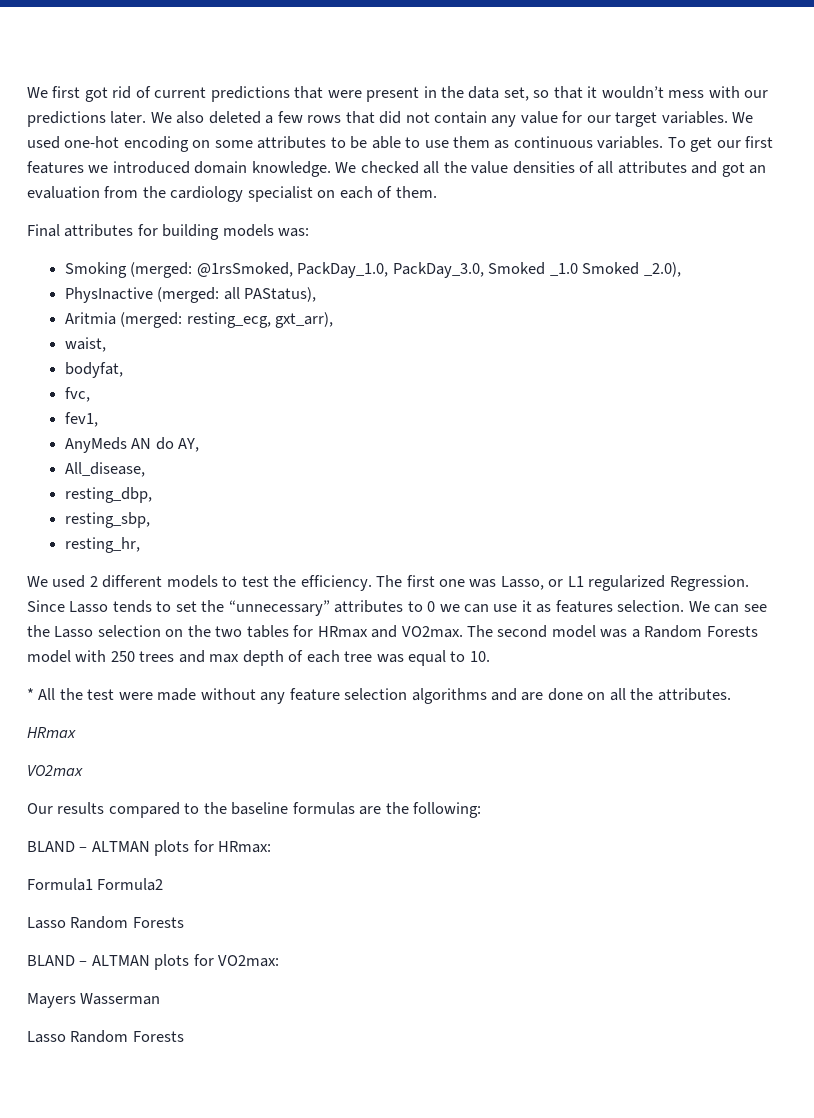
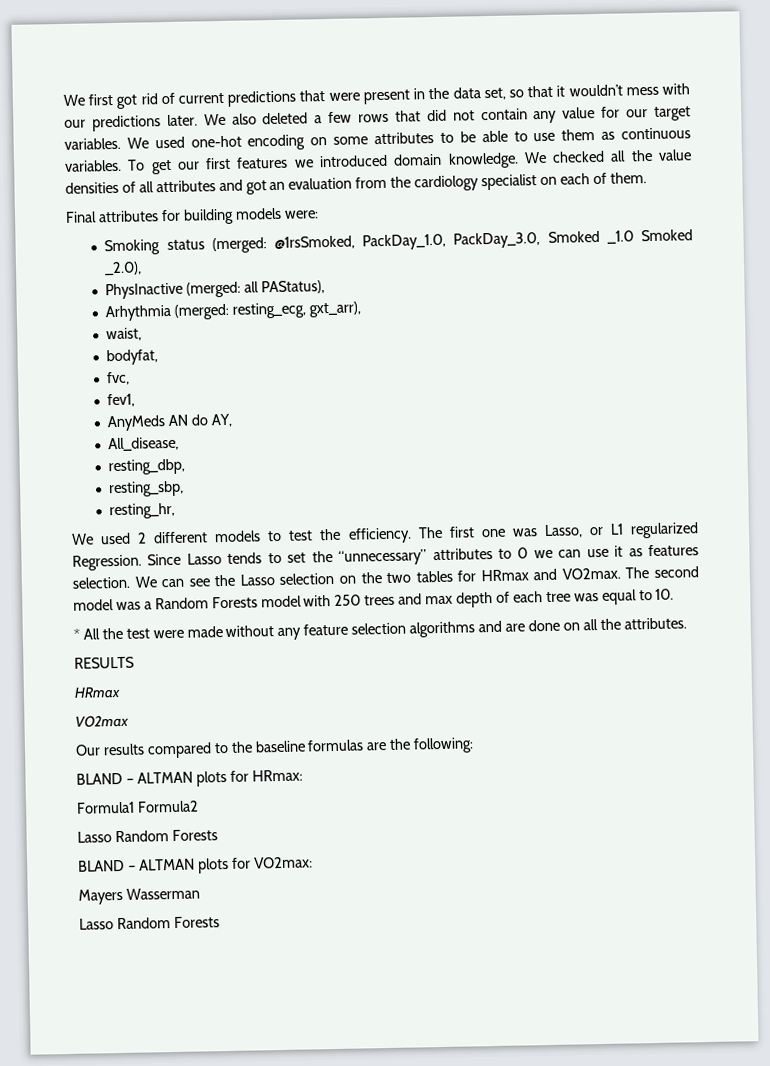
- Final attributes for building models was:
+ Final attributes for building models were:
- Smoking (merged: @1rsSmoked, PackDay_1.0, PackDay_3.0, Smoked _1.0 Smoked _2.0),
+ Smoking status (merged: @1rsSmoked, PackDay_1.0, PackDay_3.0, Smoked _1.0 Smoked _2.0),
- Aritmia (merged: resting_ecg, gxt_arr),
+ Arhythmia (merged: resting_ecg, gxt_arr),
+ RESULTS

